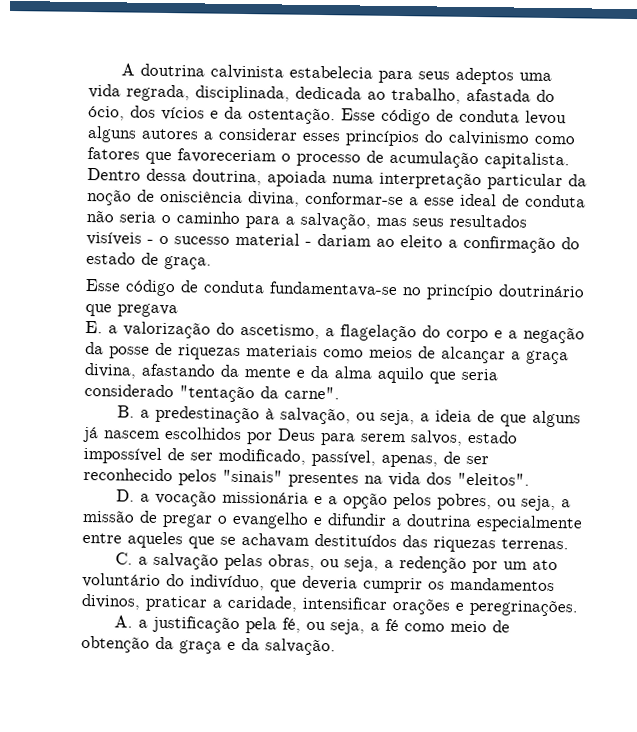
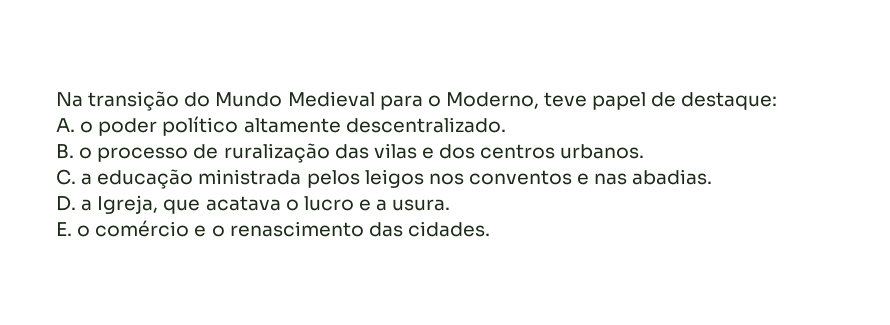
- A doutrina calvinista estabelecia para seus adeptos uma vida regrada, disciplinada, dedicada ao trabalho, afastada do ócio, dos vícios e da ostentação. Esse código de conduta levou alguns autores a considerar esses princípios do calvinismo como fatores que favoreceriam o processo de acumulação capitalista. Dentro dessa doutrina, apoiada numa interpretação particular da noção de onisciência divina, conformar-se a esse ideal de conduta não seria o caminho para a salvação, mas seus resultados visíveis - o sucesso material - dariam ao eleito a confirmação do estado de graça.
- Esse código de conduta fundamentava-se no princípio doutrinário que pregava
- E. a valorização do ascetismo, a flagelação do corpo e a negação da posse de riquezas materiais como meios de alcançar a graça divina, afastando da mente e da alma aquilo que seria considerado "tentação da carne".
- B. a predestinação à salvação, ou seja, a ideia de que alguns já nascem escolhidos por Deus para serem salvos, estado impossível de ser modificado, passível, apenas, de ser reconhecido pelos "sinais" presentes na vida dos "eleitos".
- D. a vocação missionária e a opção pelos pobres, ou seja, a missão de pregar o evangelho e difundir a doutrina especialmente entre aqueles que se achavam destituídos das riquezas terrenas.
- C. a salvação pelas obras, ou seja, a redenção por um ato voluntário do indivíduo, que deveria cumprir os mandamentos divinos, praticar a caridade, intensificar orações e peregrinações.
- A. a justificação pela fé, ou seja, a fé como meio de obtenção da graça e da salvação.
+ Na transição do Mundo Medieval para o Moderno, teve papel de destaque:
+ A. o poder político altamente descentralizado.
+ B. o processo de ruralização das vilas e dos centros urbanos.
+ C. a educação ministrada pelos leigos nos conventos e nas abadias.
+ D. a Igreja, que acatava o lucro e a usura.
+ E. o comércio e o renascimento das cidades.

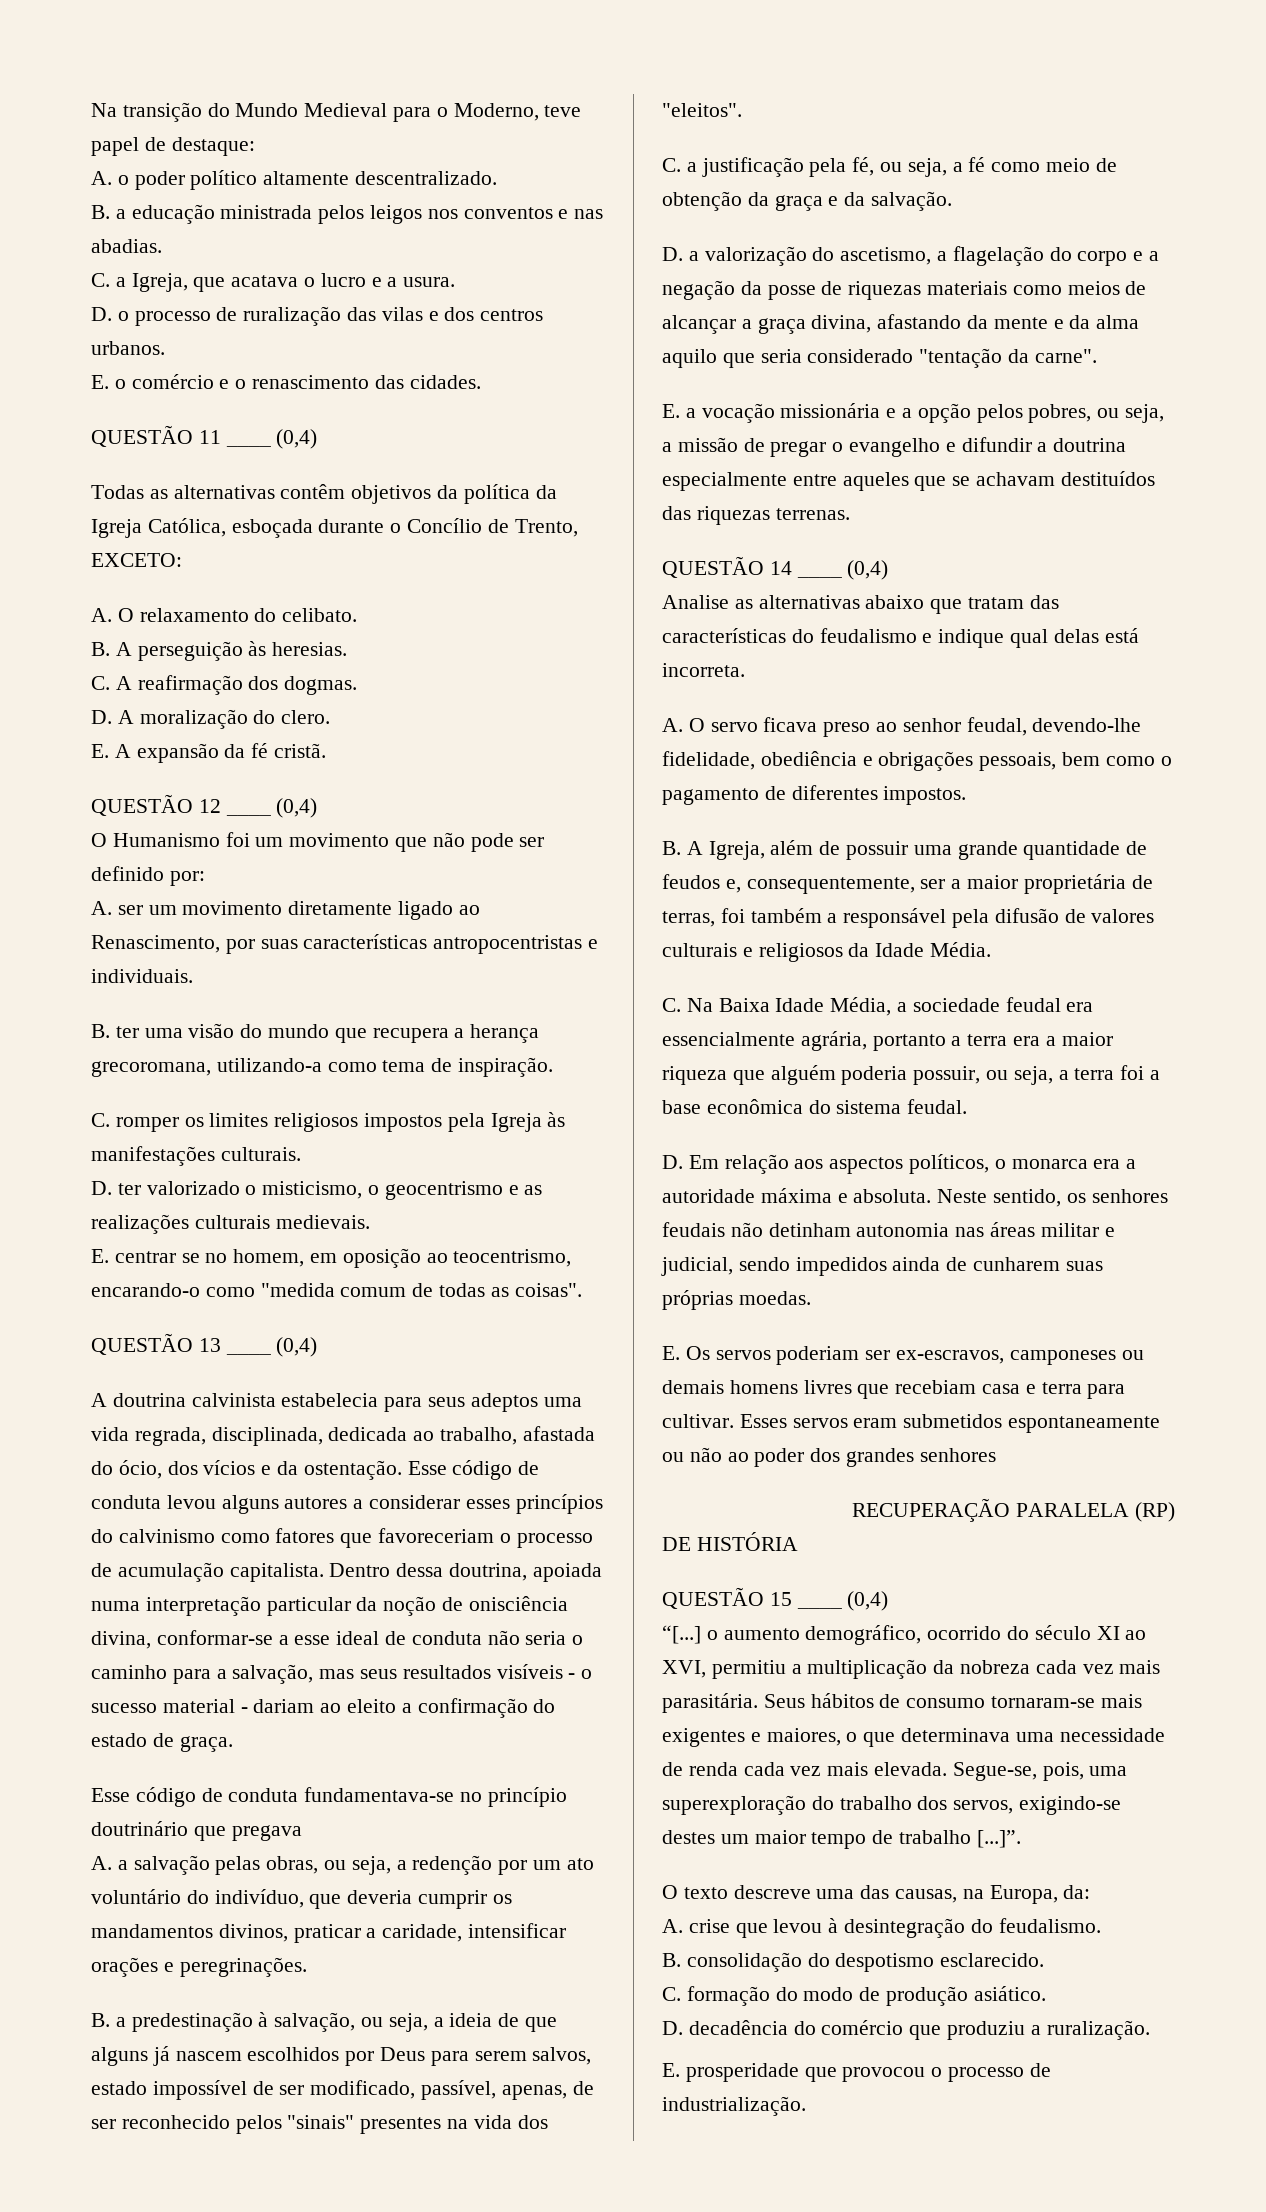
- B. o processo de ruralização das vilas e dos centros urbanos.
+ B. a educação ministrada pelos leigos nos conventos e nas abadias.
+ C. a Igreja, que acatava o lucro e a usura.
+ D. o processo de ruralização das vilas e dos centros urbanos.
- C. a educação ministrada pelos leigos nos conventos e nas abadias.
- D. a Igreja, que acatava o lucro e a usura.
+ QUESTÃO 11 ____ (0,4)
+ Todas as alternativas contêm objetivos da política da Igreja Católica, esboçada durante o Concílio de Trento, EXCETO:
+ A. O relaxamento do celibato.
+ B. A perseguição às heresias.
+ C. A reafirmação dos dogmas.
+ D. A moralização do clero.
+ E. A expansão da fé cristã.
+ QUESTÃO 12 ____ (0,4)
+ O Humanismo foi um movimento que não pode ser definido por:
+ A. ser um movimento diretamente ligado ao Renascimento, por suas características antropocentristas e individuais.
+ B. ter uma visão do mundo que recupera a herança grecoromana, utilizando-a como tema de inspiração.
+ C. romper os limites religiosos impostos pela Igreja às manifestações culturais.
+ D. ter valorizado o misticismo, o geocentrismo e as realizações culturais medievais.
+ E. centrar se no homem, em oposição ao teocentrismo, encarando-o como "medida comum de todas as coisas".
+ QUESTÃO 13 ____ (0,4)
+ A doutrina calvinista estabelecia para seus adeptos uma vida regrada, disciplinada, dedicada ao trabalho, afastada do ócio, dos vícios e da ostentação. Esse código de conduta levou alguns autores a considerar esses princípios do calvinismo como fatores que favoreceriam o processo de acumulação capitalista. Dentro dessa doutrina, apoiada numa interpretação particular da noção de onisciência divina, conformar-se a esse ideal de conduta não seria o caminho para a salvação, mas seus resultados visíveis - o sucesso material - dariam ao eleito a confirmação do estado de graça.
+ Esse código de conduta fundamentava-se no princípio doutrinário que pregava
+ A. a salvação pelas obras, ou seja, a redenção por um ato voluntário do indivíduo, que deveria cumprir os mandamentos divinos, praticar a caridade, intensificar orações e peregrinações.
+ B. a predestinação à salvação, ou seja, a ideia de que alguns já nascem escolhidos por Deus para serem salvos, estado impossível de ser modificado, passível, apenas, de ser reconhecido pelos "sinais" presentes na vida dos "eleitos".
+ C. a justificação pela fé, ou seja, a fé como meio de obtenção da graça e da salvação.
+ D. a valorização do ascetismo, a flagelação do corpo e a negação da posse de riquezas materiais como meios de alcançar a graça divina, afastando da mente e da alma aquilo que seria considerado "tentação da carne".
+ E. a vocação missionária e a opção pelos pobres, ou seja, a missão de pregar o evangelho e difundir a doutrina especialmente entre aqueles que se achavam destituídos das riquezas terrenas.
+ QUESTÃO 14 ____ (0,4)
+ Analise as alternativas abaixo que tratam das características do feudalismo e indique qual delas está incorreta.
+ A. O servo ficava preso ao senhor feudal, devendo-lhe fidelidade, obediência e obrigações pessoais, bem como o pagamento de diferentes impostos.
+ B. A Igreja, além de possuir uma grande quantidade de feudos e, consequentemente, ser a maior proprietária de terras, foi também a responsável pela difusão de valores culturais e religiosos da Idade Média.
+ C. Na Baixa Idade Média, a sociedade feudal era essencialmente agrária, portanto a terra era a maior riqueza que alguém poderia possuir, ou seja, a terra foi a base econômica do sistema feudal.
+ D. Em relação aos aspectos políticos, o monarca era a autoridade máxima e absoluta. Neste sentido, os senhores feudais não detinham autonomia nas áreas militar e judicial, sendo impedidos ainda de cunharem suas próprias moedas.
+ E. Os servos poderiam ser ex-escravos, camponeses ou demais homens livres que recebiam casa e terra para cultivar. Esses servos eram submetidos espontaneamente ou não ao poder dos grandes senhores
+ RECUPERAÇÃO PARALELA (RP)
+ DE HISTÓRIA
+ QUESTÃO 15 ____ (0,4)
+ “[...] o aumento demográfico, ocorrido do século XI ao XVI, permitiu a multiplicação da nobreza cada vez mais parasitária. Seus hábitos de consumo tornaram-se mais exigentes e maiores, o que determinava uma necessidade de renda cada vez mais elevada. Segue-se, pois, uma superexploração do trabalho dos servos, exigindo-se destes um maior tempo de trabalho [...]”.
+ O texto descreve uma das causas, na Europa, da:
+ A. crise que levou à desintegração do feudalismo.
+ B. consolidação do despotismo esclarecido.
+ C. formação do modo de produção asiático.
+ D. decadência do comércio que produziu a ruralização.
+ E. prosperidade que provocou o processo de industrialização.

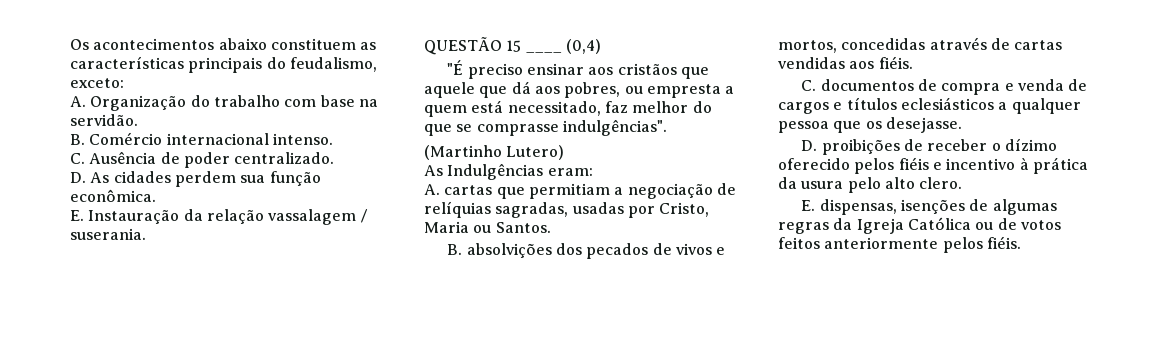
- Na transição do Mundo Medieval para o Moderno, teve papel de destaque:
- A. o poder político altamente descentralizado.
- B. a educação ministrada pelos leigos nos conventos e nas abadias.
- C. a Igreja, que acatava o lucro e a usura.
- D. o processo de ruralização das vilas e dos centros urbanos.
- E. o comércio e o renascimento das cidades.
- QUESTÃO 11 ____ (0,4)
- Todas as alternativas contêm objetivos da política da Igreja Católica, esboçada durante o Concílio de Trento, EXCETO:
- A. O relaxamento do celibato.
- B. A perseguição às heresias.
- C. A reafirmação dos dogmas.
- D. A moralização do clero.
- E. A expansão da fé cristã.
- QUESTÃO 12 ____ (0,4)
- O Humanismo foi um movimento que não pode ser definido por:
- A. ser um movimento diretamente ligado ao Renascimento, por suas características antropocentristas e individuais.
- B. ter uma visão do mundo que recupera a herança grecoromana, utilizando-a como tema de inspiração.
- C. romper os limites religiosos impostos pela Igreja às manifestações culturais.
- D. ter valorizado o misticismo, o geocentrismo e as realizações culturais medievais.
- E. centrar se no homem, em oposição ao teocentrismo, encarando-o como "medida comum de todas as coisas".
- QUESTÃO 13 ____ (0,4)
- A doutrina calvinista estabelecia para seus adeptos uma vida regrada, disciplinada, dedicada ao trabalho, afastada do ócio, dos vícios e da ostentação. Esse código de conduta levou alguns autores a considerar esses princípios do calvinismo como fatores que favoreceriam o processo de acumulação capitalista. Dentro dessa doutrina, apoiada numa interpretação particular da noção de onisciência divina, conformar-se a esse ideal de conduta não seria o caminho para a salvação, mas seus resultados visíveis - o sucesso material - dariam ao eleito a confirmação do estado de graça.
- Esse código de conduta fundamentava-se no princípio doutrinário que pregava
- A. a salvação pelas obras, ou seja, a redenção por um ato voluntário do indivíduo, que deveria cumprir os mandamentos divinos, praticar a caridade, intensificar orações e peregrinações.
- B. a predestinação à salvação, ou seja, a ideia de que alguns já nascem escolhidos por Deus para serem salvos, estado impossível de ser modificado, passível, apenas, de ser reconhecido pelos "sinais" presentes na vida dos "eleitos".
- C. a justificação pela fé, ou seja, a fé como meio de obtenção da graça e da salvação.
- D. a valorização do ascetismo, a flagelação do corpo e a negação da posse de riquezas materiais como meios de alcançar a graça divina, afastando da mente e da alma aquilo que seria considerado "tentação da carne".
- E. a vocação missionária e a opção pelos pobres, ou seja, a missão de pregar o evangelho e difundir a doutrina especialmente entre aqueles que se achavam destituídos das riquezas terrenas.
- QUESTÃO 14 ____ (0,4)
- Analise as alternativas abaixo que tratam das características do feudalismo e indique qual delas está incorreta.
- A. O servo ficava preso ao senhor feudal, devendo-lhe fidelidade, obediência e obrigações pessoais, bem como o pagamento de diferentes impostos.
- B. A Igreja, além de possuir uma grande quantidade de feudos e, consequentemente, ser a maior proprietária de terras, foi também a responsável pela difusão de valores culturais e religiosos da Idade Média.
- C. Na Baixa Idade Média, a sociedade feudal era essencialmente agrária, portanto a terra era a maior riqueza que alguém poderia possuir, ou seja, a terra foi a base econômica do sistema feudal.
- D. Em relação aos aspectos políticos, o monarca era a autoridade máxima e absoluta. Neste sentido, os senhores feudais não detinham autonomia nas áreas militar e judicial, sendo impedidos ainda de cunharem suas próprias moedas.
- E. Os servos poderiam ser ex-escravos, camponeses ou demais homens livres que recebiam casa e terra para cultivar. Esses servos eram submetidos espontaneamente ou não ao poder dos grandes senhores
- RECUPERAÇÃO PARALELA (RP)
- DE HISTÓRIA
+ Os acontecimentos abaixo constituem as características principais do feudalismo, exceto:
+ A. Organização do trabalho com base na servidão.
+ B. Comércio internacional intenso.
+ C. Ausência de poder centralizado.
+ D. As cidades perdem sua função econômica.
+ E. Instauração da relação vassalagem / suserania.
  QUESTÃO 15 ____ (0,4)
- “[...] o aumento demográfico, ocorrido do século XI ao XVI, permitiu a multiplicação da nobreza cada vez mais parasitária. Seus hábitos de consumo tornaram-se mais exigentes e maiores, o que determinava uma necessidade de renda cada vez mais elevada. Segue-se, pois, uma superexploração do trabalho dos servos, exigindo-se destes um maior tempo de trabalho [...]”.
- O texto descreve uma das causas, na Europa, da:
- A. crise que levou à desintegração do feudalismo.
- B. consolidação do despotismo esclarecido.
- C. formação do modo de produção asiático.
- D. decadência do comércio que produziu a ruralização.
- E. prosperidade que provocou o processo de industrialização.
+ "É preciso ensinar aos cristãos que aquele que dá aos pobres, ou empresta a quem está necessitado, faz melhor do que se comprasse indulgências".
+ (Martinho Lutero)
+ As Indulgências eram:
+ A. cartas que permitiam a negociação de relíquias sagradas, usadas por Cristo, Maria ou Santos.
+ B. absolvições dos pecados de vivos e mortos, concedidas através de cartas vendidas aos fiéis.
+ C. documentos de compra e venda de cargos e títulos eclesiásticos a qualquer pessoa que os desejasse.
+ D. proibições de receber o dízimo oferecido pelos fiéis e incentivo à prática da usura pelo alto clero.
+ E. dispensas, isenções de algumas regras da Igreja Católica ou de votos feitos anteriormente pelos fiéis.

